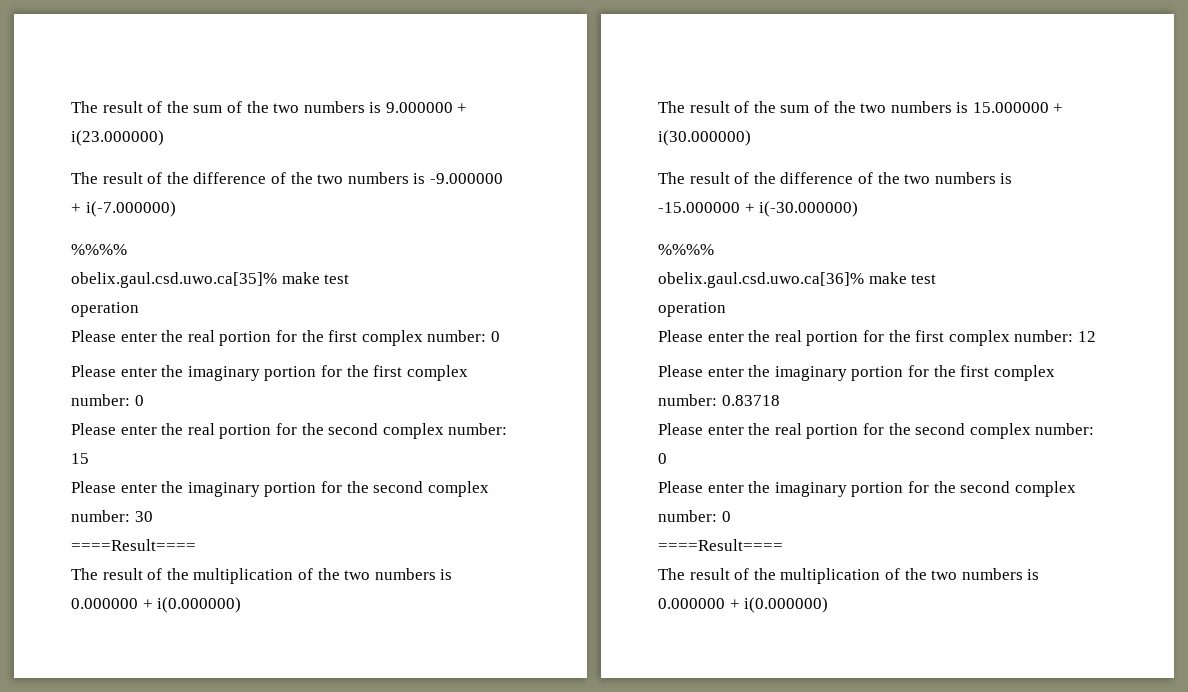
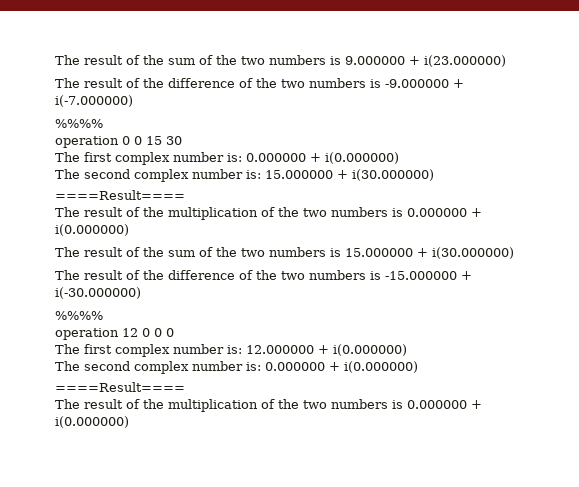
- obelix.gaul.csd.uwo.ca[35]% make test
- operation
- Please enter the real portion for the first complex number: 0
- Please enter the imaginary portion for the first complex number: 0
- Please enter the real portion for the second complex number: 15
- Please enter the imaginary portion for the second complex number: 30
+ operation 0 0 15 30
+ The first complex number is: 0.000000 + i(0.000000)
+ The second complex number is: 15.000000 + i(30.000000)
- obelix.gaul.csd.uwo.ca[36]% make test
- operation
- Please enter the real portion for the first complex number: 12
- Please enter the imaginary portion for the first complex number: 0.83718
- Please enter the real portion for the second complex number: 0
- Please enter the imaginary portion for the second complex number: 0
+ operation 12 0 0 0
+ The first complex number is: 12.000000 + i(0.000000)
+ The second complex number is: 0.000000 + i(0.000000)

